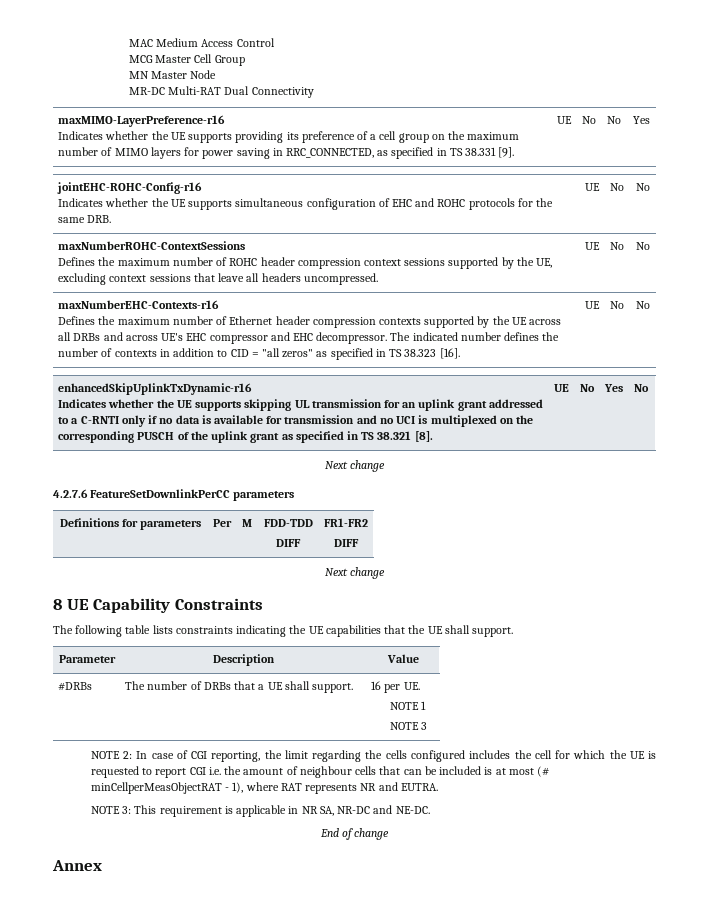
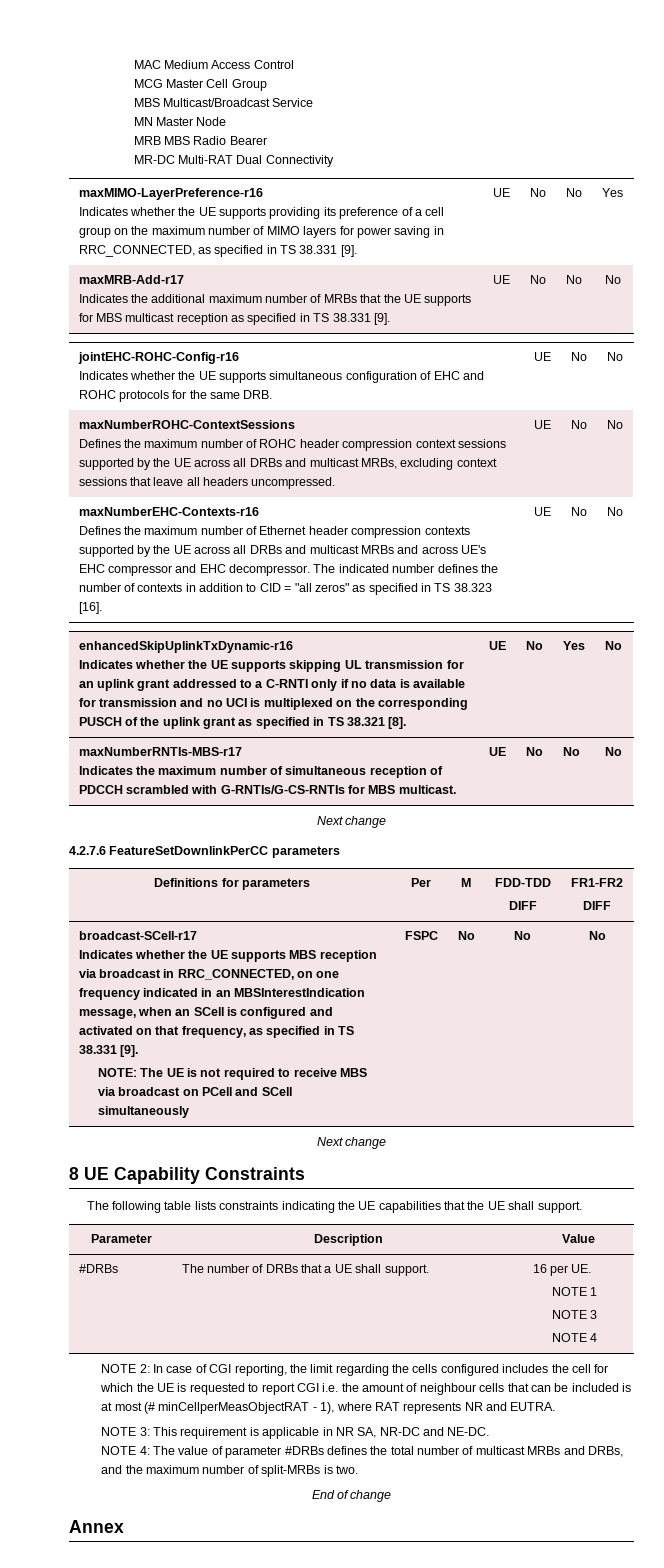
+ MBS Multicast/Broadcast Service
+ MRB MBS Radio Bearer
+ maxMRB-Add-r17
+ Indicates the additional maximum number of MRBs that the UE supports for MBS multicast reception as specified in TS 38.331 [9]. | UE | No | No | No
  maxNumberROHC-ContextSessions
- Defines the maximum number of ROHC header compression context sessions supported by the UE, excluding context sessions that leave all headers uncompressed. | UE | No | No
+ Defines the maximum number of ROHC header compression context sessions supported by the UE across all DRBs and multicast MRBs, excluding context sessions that leave all headers uncompressed. | UE | No | No
- Defines the maximum number of Ethernet header compression contexts supported by the UE across all DRBs and across UE's EHC compressor and EHC decompressor.
+ Defines the maximum number of Ethernet header compression contexts supported by the UE across all DRBs and multicast MRBs and across UE's EHC compressor and EHC decompressor.
+ maxNumberRNTIs-MBS-r17
+ Indicates the maximum number of simultaneous reception of PDCCH scrambled with G-RNTIs/G-CS-RNTIs for MBS multicast. | UE | No | No | No
+ broadcast-SCell-r17
+ Indicates whether the UE supports MBS reception via broadcast in RRC_CONNECTED, on one frequency indicated in an MBSInterestIndication message, when an SCell is configured and activated on that frequency, as specified in TS 38.331 [9].
+ NOTE: The UE is not required to receive MBS via broadcast on PCell and SCell simultaneously | FSPC | No | No | No
  #DRBs | The number of DRBs that a UE shall support. | 16 per UE.
  NOTE 1
  NOTE 3
+ NOTE 4
+ NOTE 4: The value of parameter #DRBs defines the total number of multicast MRBs and DRBs, and the maximum number of split-MRBs is two.

